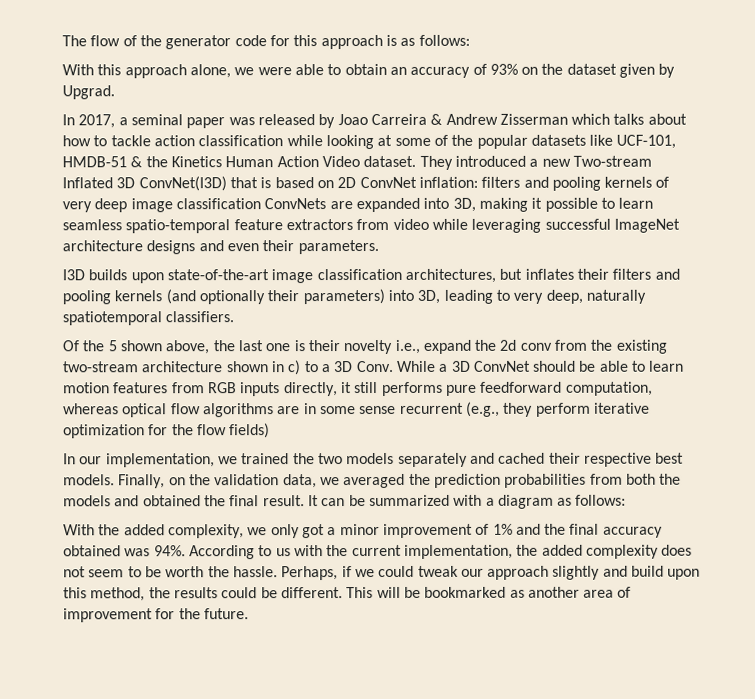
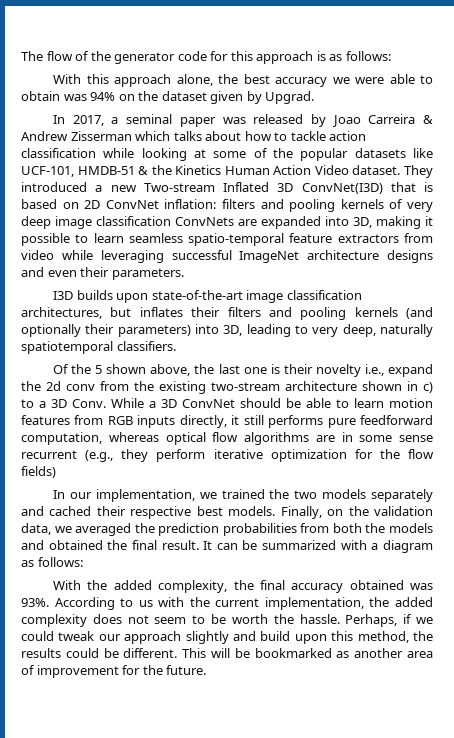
- With this approach alone, we were able to obtain an accuracy of 93% on the dataset given by Upgrad.
+ With this approach alone, the best accuracy we were able to obtain was 94% on the dataset given by Upgrad.
- With the added complexity, we only got a minor improvement of 1% and the final accuracy obtained was 94%.
+ With the added complexity, the final accuracy obtained was 93%.

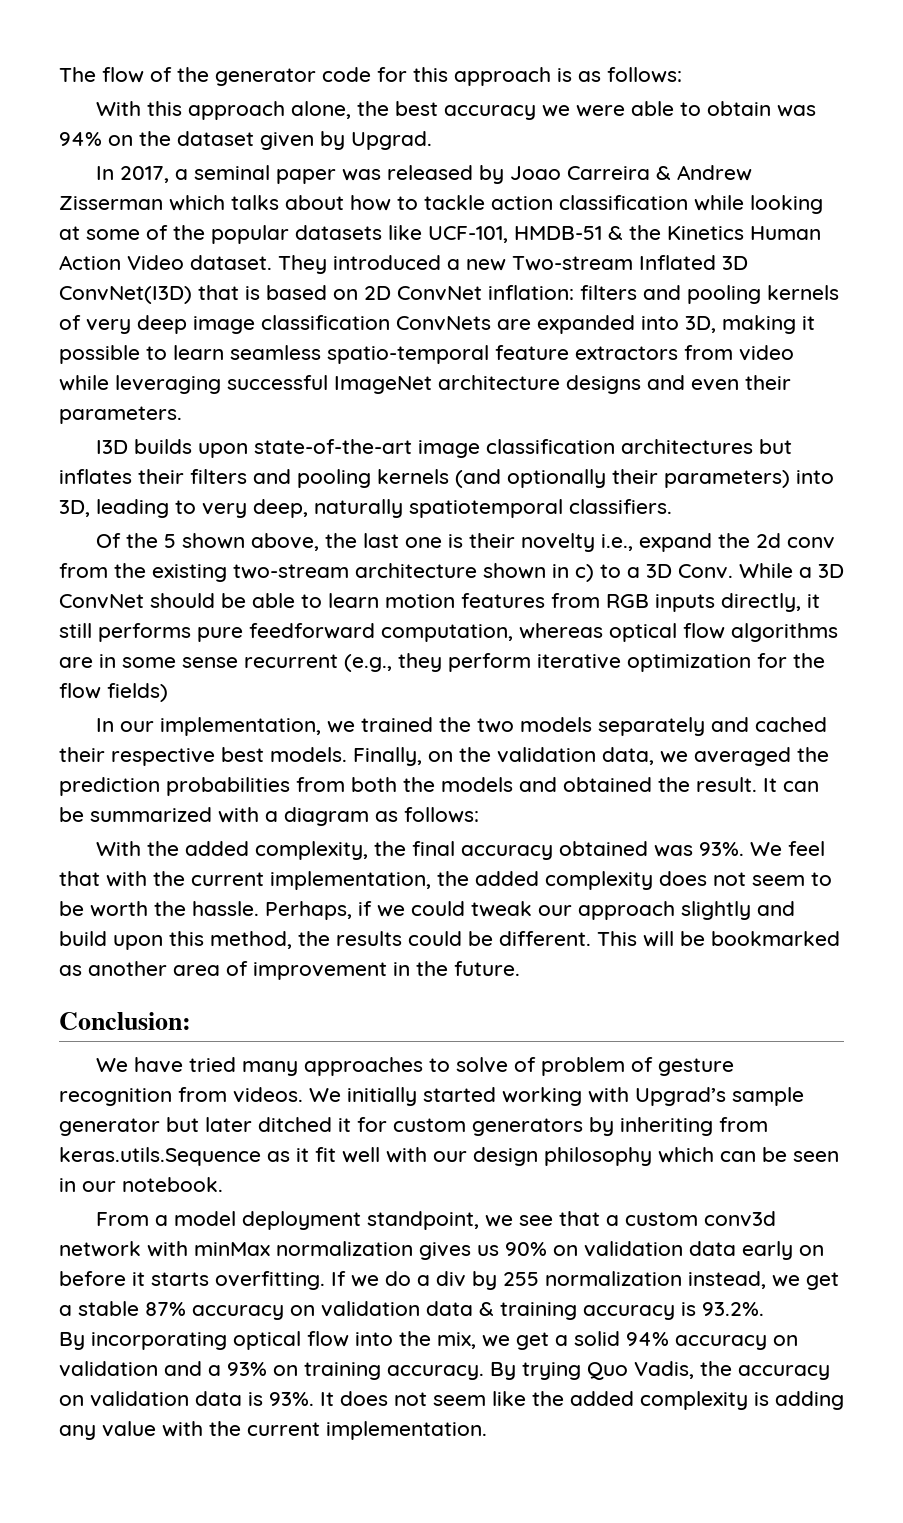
- I3D builds upon state-of-the-art image classification architectures, but inflates their filters and pooling kernels (and optionally their parameters) into 3D, leading to very deep, naturally spatiotemporal classifiers.
+ I3D builds upon state-of-the-art image classification architectures but inflates their filters and pooling kernels (and optionally their parameters) into 3D, leading to very deep, naturally spatiotemporal classifiers.
- Finally, on the validation data, we averaged the prediction probabilities from both the models and obtained the final result.
+ Finally, on the validation data, we averaged the prediction probabilities from both the models and obtained the result.
- According to us with the current implementation, the added complexity does not seem to be worth the hassle.
+ We feel that with the current implementation, the added complexity does not seem to be worth the hassle.
- This will be bookmarked as another area of improvement for the future.
+ This will be bookmarked as another area of improvement in the future.
+ Conclusion:
+ We have tried many approaches to solve of problem of gesture recognition from videos. We initially started working with Upgrad’s sample generator but later ditched it for custom generators by inheriting from keras.utils.Sequence as it fit well with our design philosophy which can be seen in our notebook.
+ From a model deployment standpoint, we see that a custom conv3d network with minMax normalization gives us 90% on validation data early on before it starts overfitting. If we do a div by 255 normalization instead, we get a stable 87% accuracy on validation data & training accuracy is 93.2%.
+ By incorporating optical flow into the mix, we get a solid 94% accuracy on validation and a 93% on training accuracy. By trying Quo Vadis, the accuracy on validation data is 93%. It does not seem like the added complexity is adding any value with the current implementation.

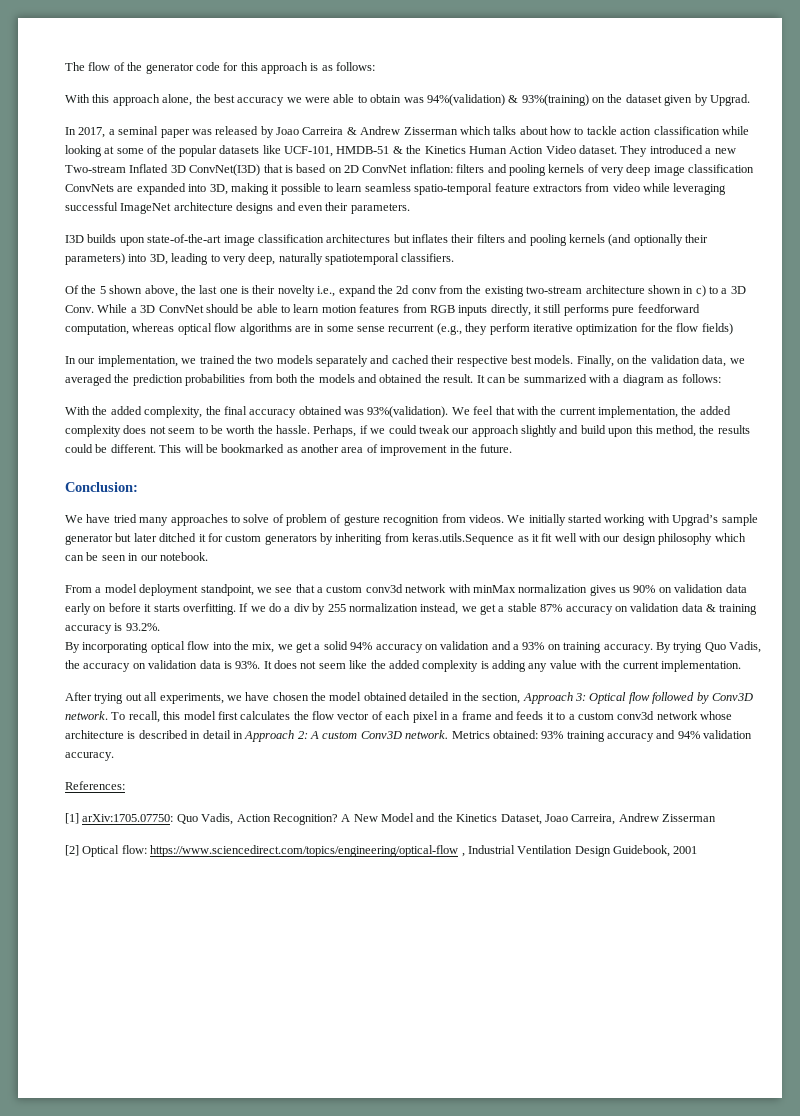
- With this approach alone, the best accuracy we were able to obtain was 94% on the dataset given by Upgrad.
+ With this approach alone, the best accuracy we were able to obtain was 94%(validation) & 93%(training) on the dataset given by Upgrad.
- With the added complexity, the final accuracy obtained was 93%.
+ With the added complexity, the final accuracy obtained was 93%(validation).
+ After trying out all experiments, we have chosen the model obtained detailed in the section, Approach 3: Optical flow followed by Conv3D network. To recall, this model first calculates the flow vector of each pixel in a frame and feeds it to a custom conv3d network whose architecture is described in detail in Approach 2: A custom Conv3D network. Metrics obtained: 93% training accuracy and 94% validation accuracy.
+ References:
+ [1] arXiv:1705.07750: Quo Vadis, Action Recognition? A New Model and the Kinetics Dataset, Joao Carreira, Andrew Zisserman
+ [2] Optical flow: https://www.sciencedirect.com/topics/engineering/optical-flow , Industrial Ventilation Design Guidebook, 2001

